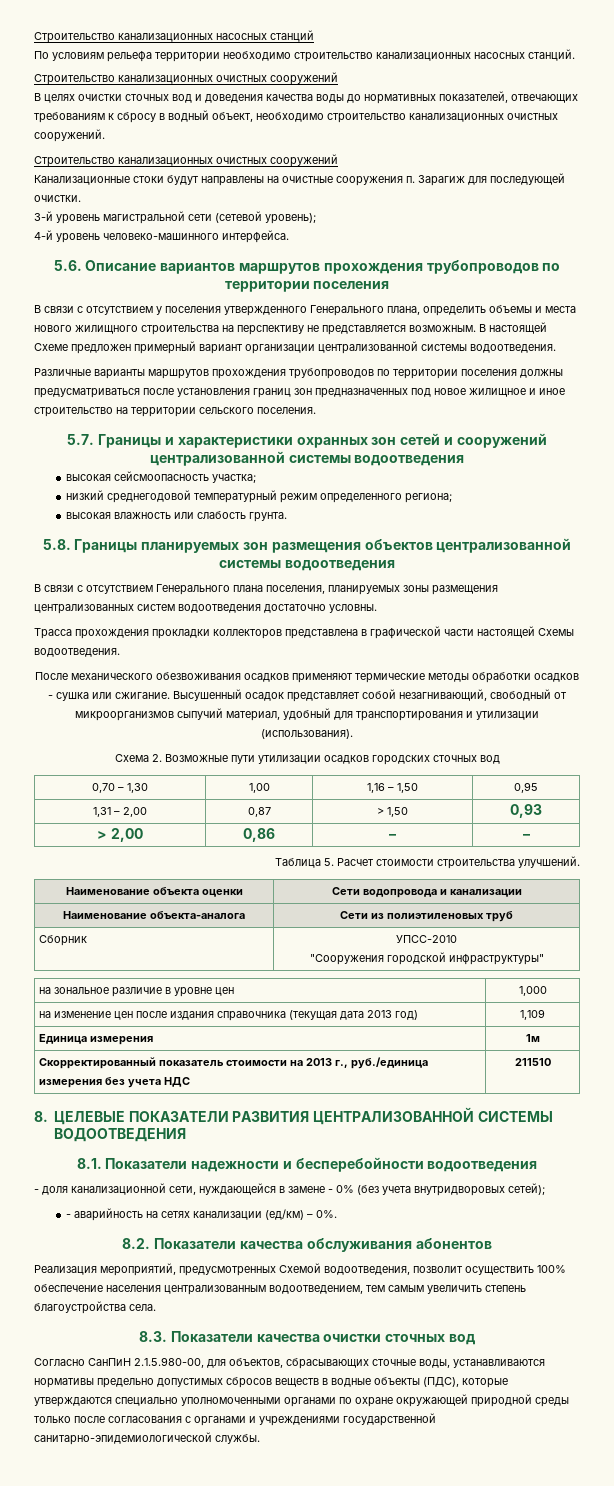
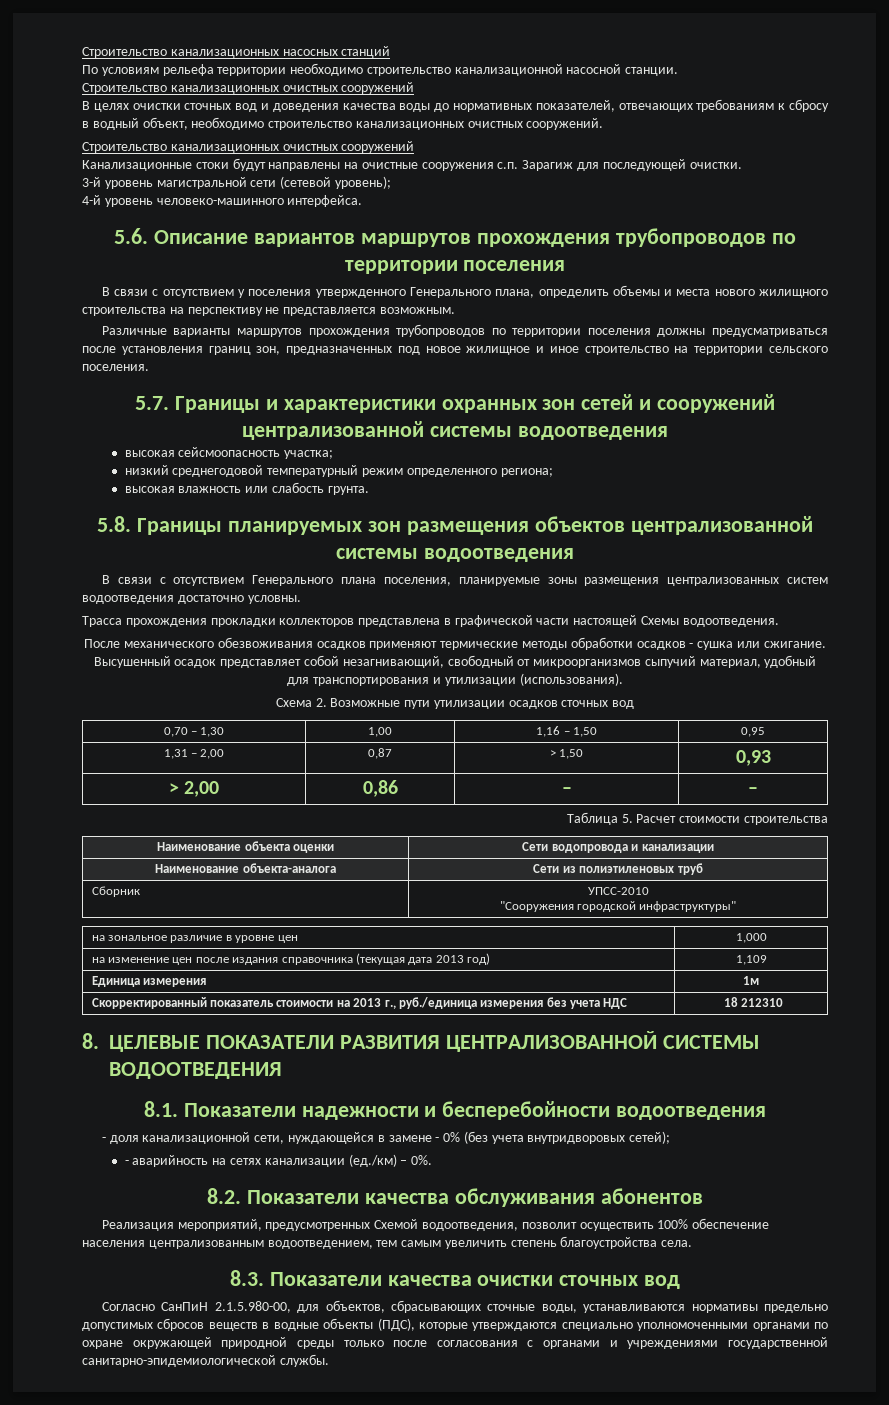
- По условиям рельефа территории необходимо строительство канализационных насосных станций.
+ По условиям рельефа территории необходимо строительство канализационной насосной станции.
- Канализационные стоки будут направлены на очистные сооружения п. Зарагиж для последующей очистки.
+ Канализационные стоки будут направлены на очистные сооружения с.п. Зарагиж для последующей очистки.
- В настоящей Схеме предложен примерный вариант организации централизованной системы водоотведения.
- Различные варианты маршрутов прохождения трубопроводов по территории поселения должны предусматриваться после установления границ зон предназначенных под новое жилищное и иное строительство на территории сельского поселения.
+ Различные варианты маршрутов прохождения трубопроводов по территории поселения должны предусматриваться после установления границ зон, предназначенных под новое жилищное и иное строительство на территории сельского поселения.
- В связи с отсутствием Генерального плана поселения, планируемых зоны размещения централизованных систем водоотведения достаточно условны.
+ В связи с отсутствием Генерального плана поселения, планируемые зоны размещения централизованных систем водоотведения достаточно условны.
- Схема 2. Возможные пути утилизации осадков городских сточных вод
+ Схема 2. Возможные пути утилизации осадков сточных вод
- Таблица 5. Расчет стоимости строительства улучшений.
+ Таблица 5. Расчет стоимости строительства
- Скорректированный показатель стоимости на 2013 г., руб./единица измерения без учета НДС | 211510
+ Скорректированный показатель стоимости на 2013 г., руб./единица измерения без учета НДС | 18 212310
- - аварийность на сетях канализации (ед/км) – 0%.
+ - аварийность на сетях канализации (ед./км) – 0%.

